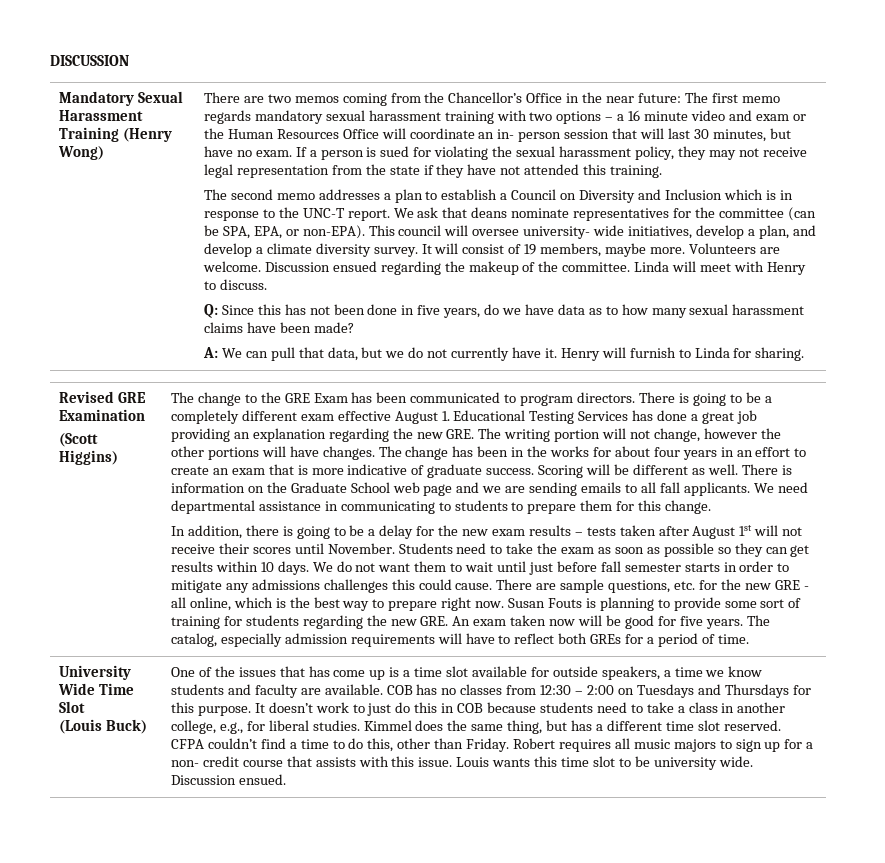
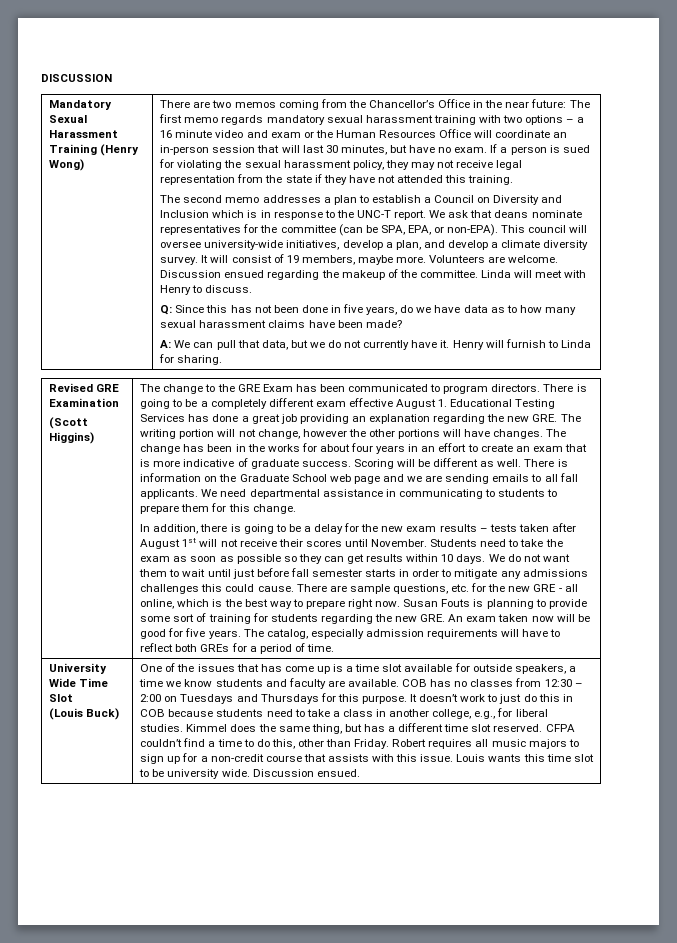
- There are two memos coming from the Chancellor’s Office in the near future: The first memo regards mandatory sexual harassment training with two options – a 16 minute video and exam or the Human Resources Office will coordinate an in- person session that will last 30 minutes, but have no exam.
+ There are two memos coming from the Chancellor’s Office in the near future: The first memo regards mandatory sexual harassment training with two options – a 16 minute video and exam or the Human Resources Office will coordinate an in-person session that will last 30 minutes, but have no exam.
- This council will oversee university- wide initiatives, develop a plan, and develop a climate diversity survey.
+ This council will oversee university-wide initiatives, develop a plan, and develop a climate diversity survey.
- Robert requires all music majors to sign up for a non- credit course that assists with this issue.
+ Robert requires all music majors to sign up for a non-credit course that assists with this issue.

